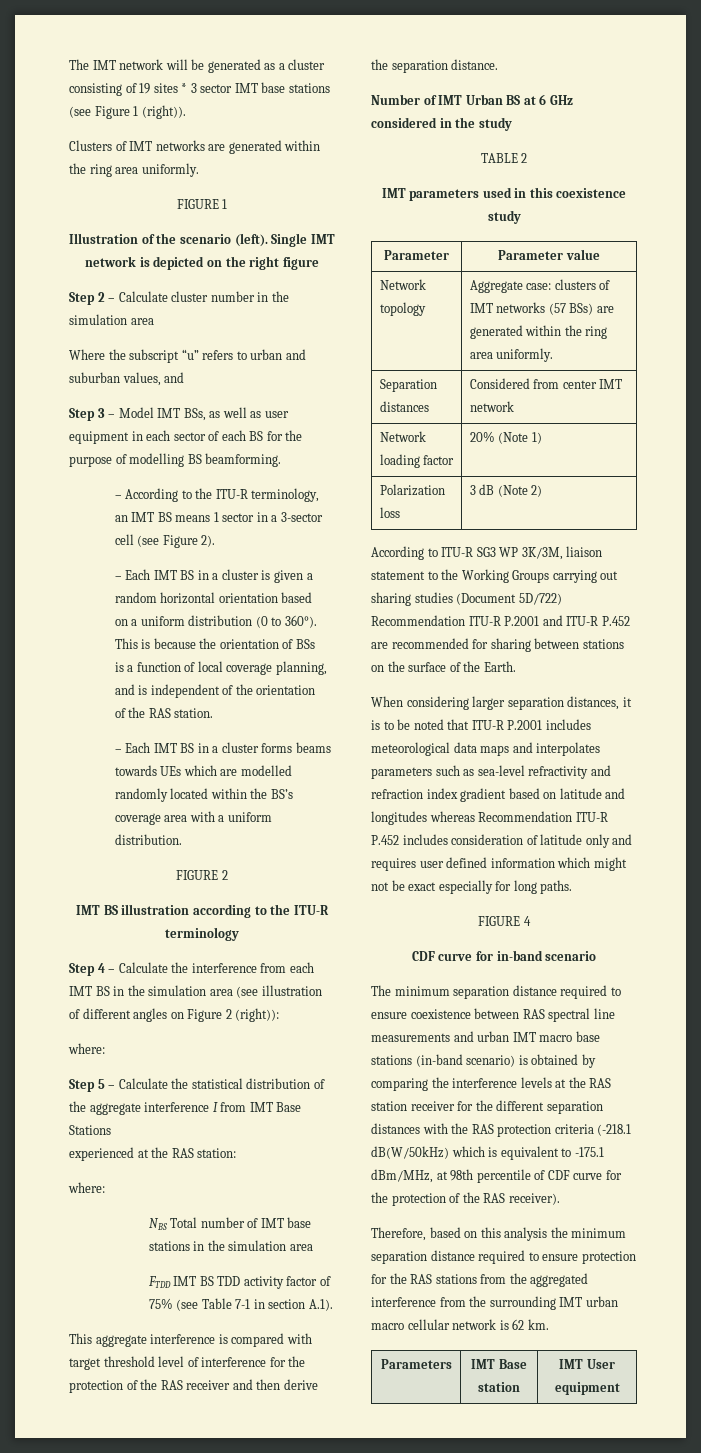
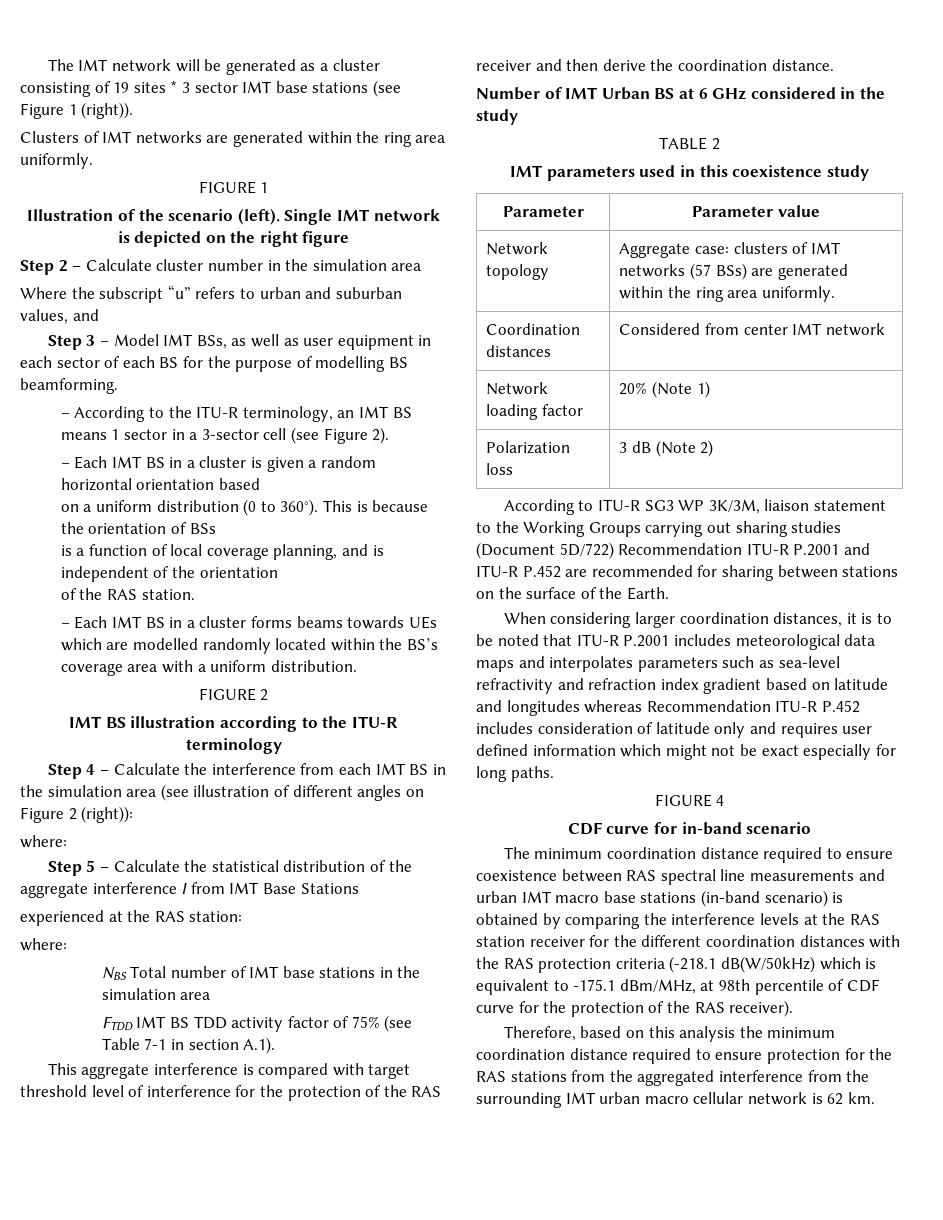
- This aggregate interference is compared with target threshold level of interference for the protection of the RAS receiver and then derive the separation distance.
+ This aggregate interference is compared with target threshold level of interference for the protection of the RAS receiver and then derive the coordination distance.
- Separation distances | Considered from center IMT network
+ Coordination distances | Considered from center IMT network
- When considering larger separation distances, it is to be noted that ITU-R P.2001 includes meteorological data maps and interpolates parameters such as sea-level refractivity and refraction index gradient based on latitude and longitudes whereas Recommendation ITU-R P.452 includes consideration of latitude only and requires user defined information which might not be exact especially for long paths.
+ When considering larger coordination distances, it is to be noted that ITU-R P.2001 includes meteorological data maps and interpolates parameters such as sea-level refractivity and refraction index gradient based on latitude and longitudes whereas Recommendation ITU-R P.452 includes consideration of latitude only and requires user defined information which might not be exact especially for long paths.
- The minimum separation distance required to ensure coexistence between RAS spectral line measurements and urban IMT macro base stations (in-band scenario) is obtained by comparing the interference levels at the RAS station receiver for the different separation distances with the RAS protection criteria (-218.1 dB(W/50kHz) which is equivalent to -175.1 dBm/MHz, at 98th percentile of CDF curve for the protection of the RAS receiver).
+ The minimum coordination distance required to ensure coexistence between RAS spectral line measurements and urban IMT macro base stations (in-band scenario) is obtained by comparing the interference levels at the RAS station receiver for the different coordination distances with the RAS protection criteria (-218.1 dB(W/50kHz) which is equivalent to -175.1 dBm/MHz, at 98th percentile of CDF curve for the protection of the RAS receiver).
- Therefore, based on this analysis the minimum separation distance required to ensure protection for the RAS stations from the aggregated interference from the surrounding IMT urban macro cellular network is 62 km.
+ Therefore, based on this analysis the minimum coordination distance required to ensure protection for the RAS stations from the aggregated interference from the surrounding IMT urban macro cellular network is 62 km.
- Parameters | IMT Base station | IMT User equipment

